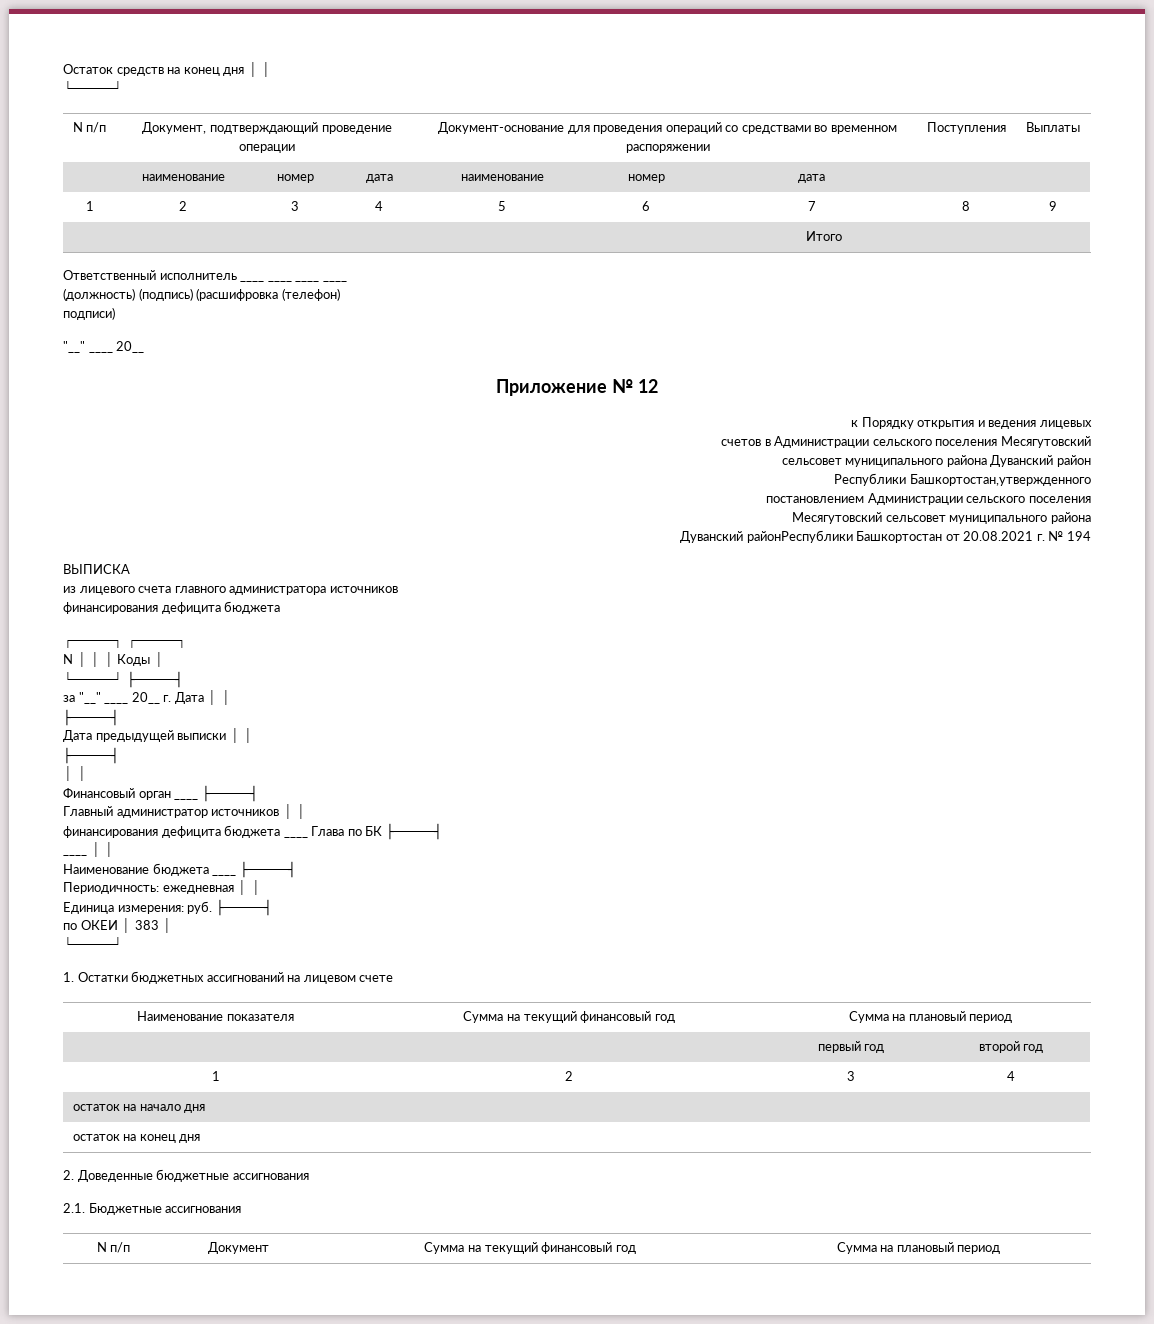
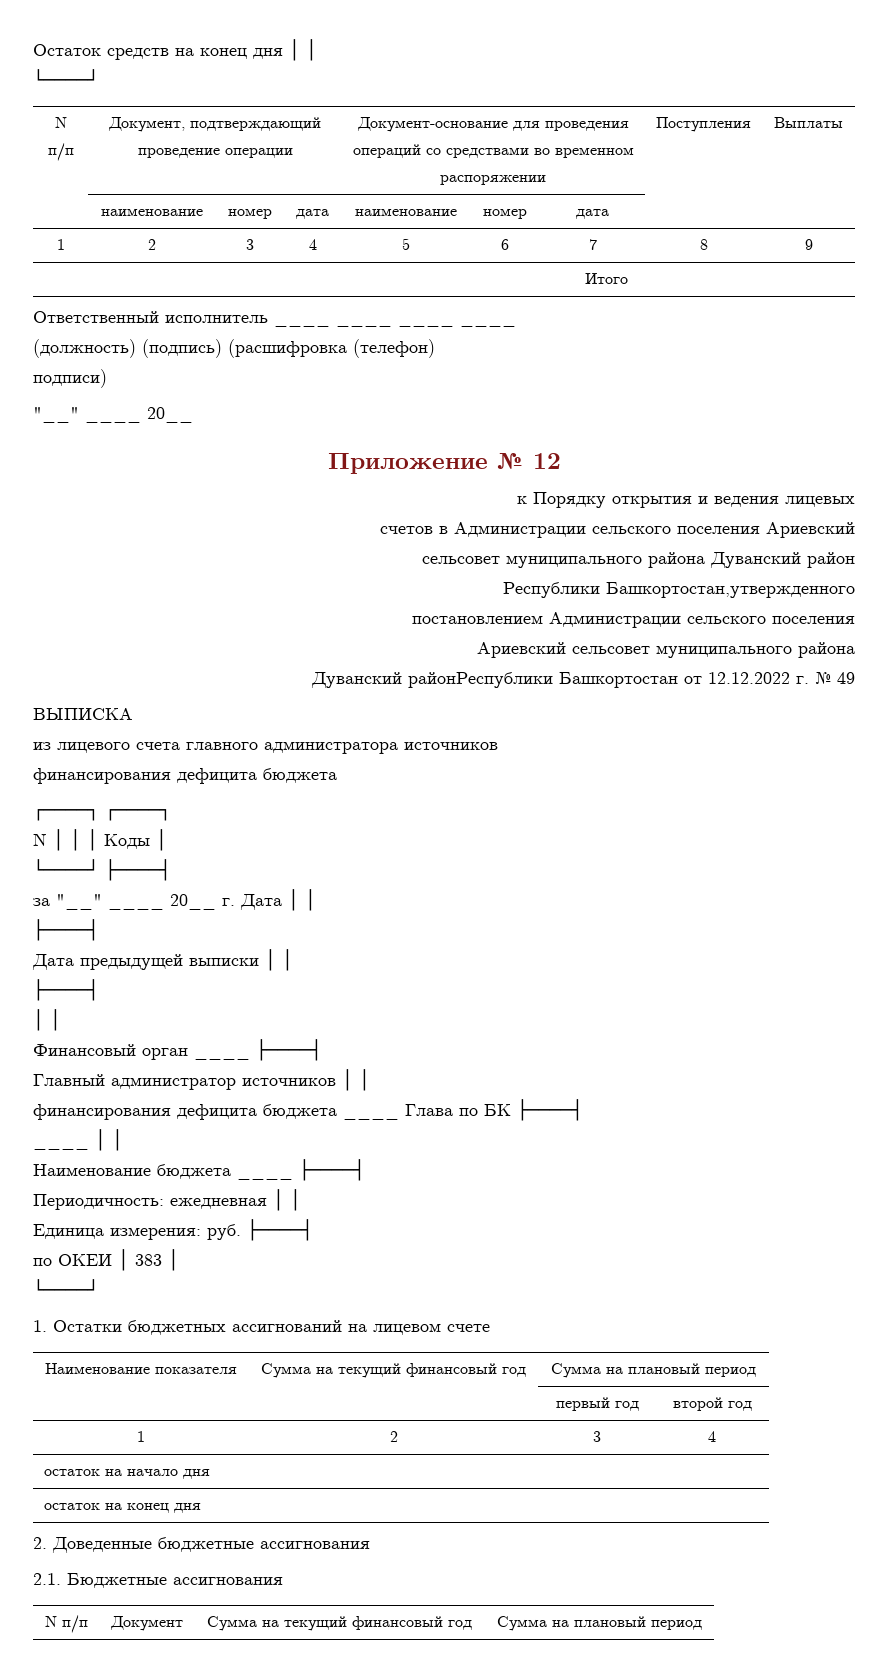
- счетов в Администрации сельского поселения Месягутовский
+ счетов в Администрации сельского поселения Ариевский
- Месягутовский сельсовет муниципального района
+ Ариевский сельсовет муниципального района
- Дуванский районРеспублики Башкортостан от 20.08.2021 г. № 194
+ Дуванский районРеспублики Башкортостан от 12.12.2022 г. № 49

